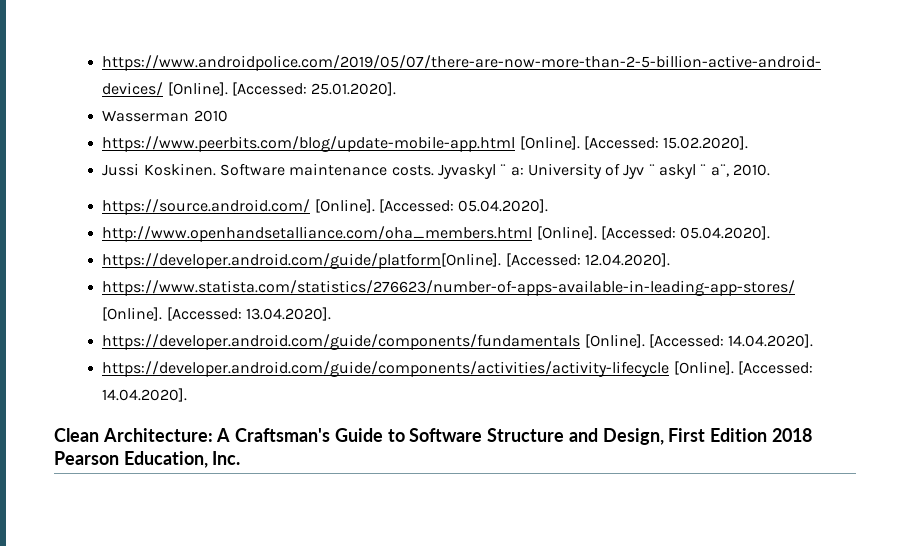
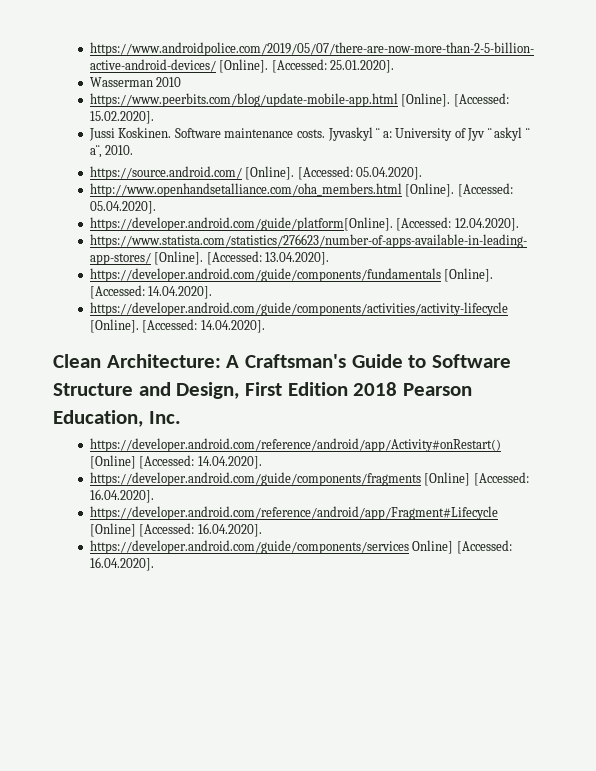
+ https://developer.android.com/reference/android/app/Activity#onRestart() [Online] [Accessed: 14.04.2020].
+ https://developer.android.com/guide/components/fragments [Online] [Accessed: 16.04.2020].
+ https://developer.android.com/reference/android/app/Fragment#Lifecycle [Online] [Accessed: 16.04.2020].
+ https://developer.android.com/guide/components/services Online] [Accessed: 16.04.2020].

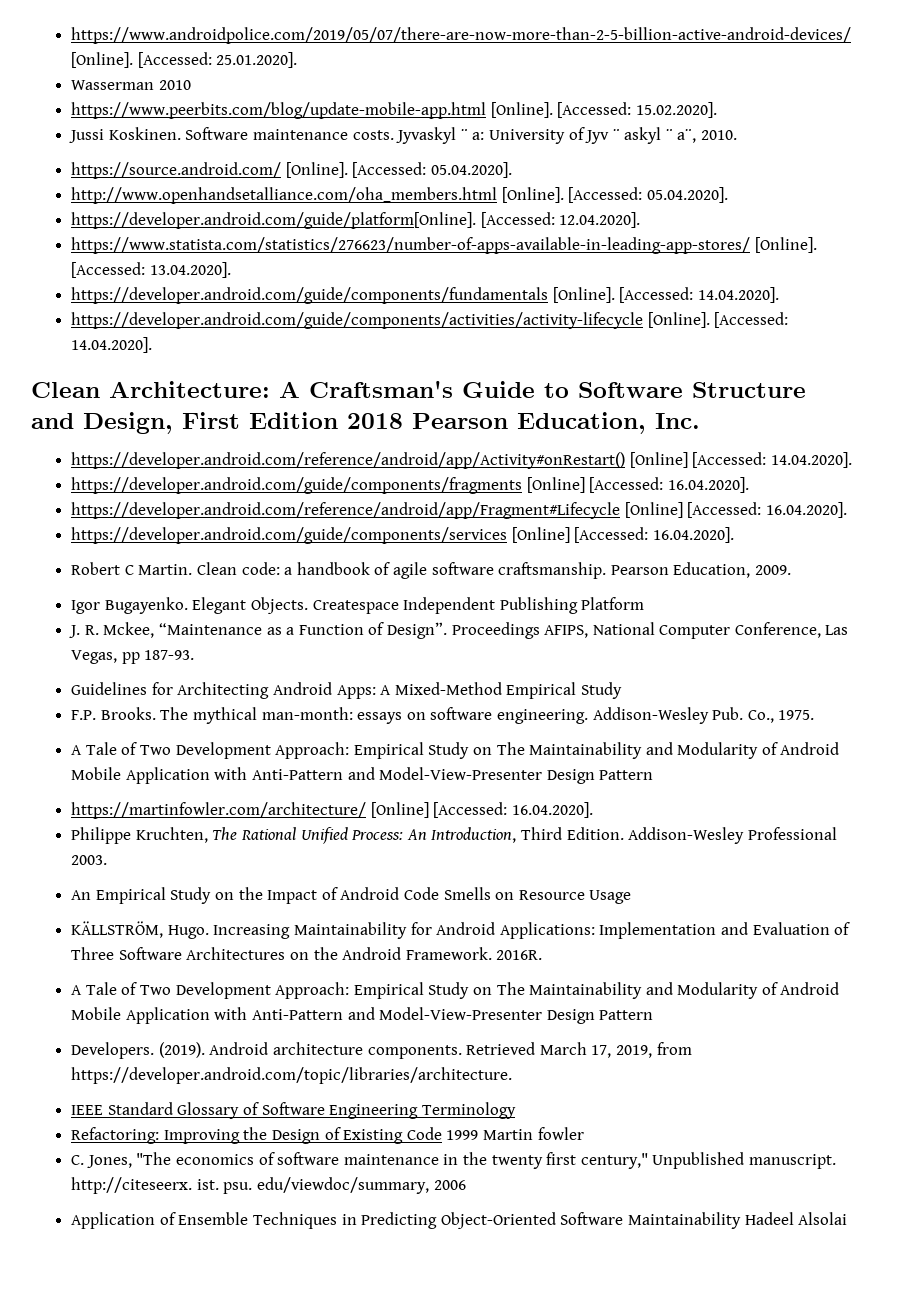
- https://developer.android.com/guide/components/services Online] [Accessed: 16.04.2020].
+ https://developer.android.com/guide/components/services [Online] [Accessed: 16.04.2020].
+ Robert C Martin. Clean code: a handbook of agile software craftsmanship. Pearson Education, 2009.
+ Igor Bugayenko. Elegant Objects. Createspace Independent Publishing Platform
+ J. R. Mckee, “Maintenance as a Function of Design”. Proceedings AFIPS, National Computer Conference, Las Vegas, pp 187-93.
+ Guidelines for Architecting Android Apps: A Mixed-Method Empirical Study
+ F.P. Brooks. The mythical man-month: essays on software engineering. Addison-Wesley Pub. Co., 1975.
+ A Tale of Two Development Approach: Empirical Study on The Maintainability and Modularity of Android Mobile Application with Anti-Pattern and Model-View-Presenter Design Pattern
+ https://martinfowler.com/architecture/ [Online] [Accessed: 16.04.2020].
+ Philippe Kruchten, The Rational Unified Process: An Introduction, Third Edition. Addison-Wesley Professional 2003.
+ An Empirical Study on the Impact of Android Code Smells on Resource Usage
+ KÄLLSTRÖM, Hugo. Increasing Maintainability for Android Applications: Implementation and Evaluation of Three Software Architectures on the Android Framework. 2016R.
+ A Tale of Two Development Approach: Empirical Study on The Maintainability and Modularity of Android Mobile Application with Anti-Pattern and Model-View-Presenter Design Pattern
+ Developers. (2019). Android architecture components. Retrieved March 17, 2019, from https://developer.android.com/topic/libraries/architecture.
+ IEEE Standard Glossary of Software Engineering Terminology
+ Refactoring: Improving the Design of Existing Code 1999 Martin fowler
+ C. Jones, "The economics of software maintenance in the twenty first century," Unpublished manuscript. http://citeseerx. ist. psu. edu/viewdoc/summary, 2006
+ Application of Ensemble Techniques in Predicting Object-Oriented Software Maintainability Hadeel Alsolai

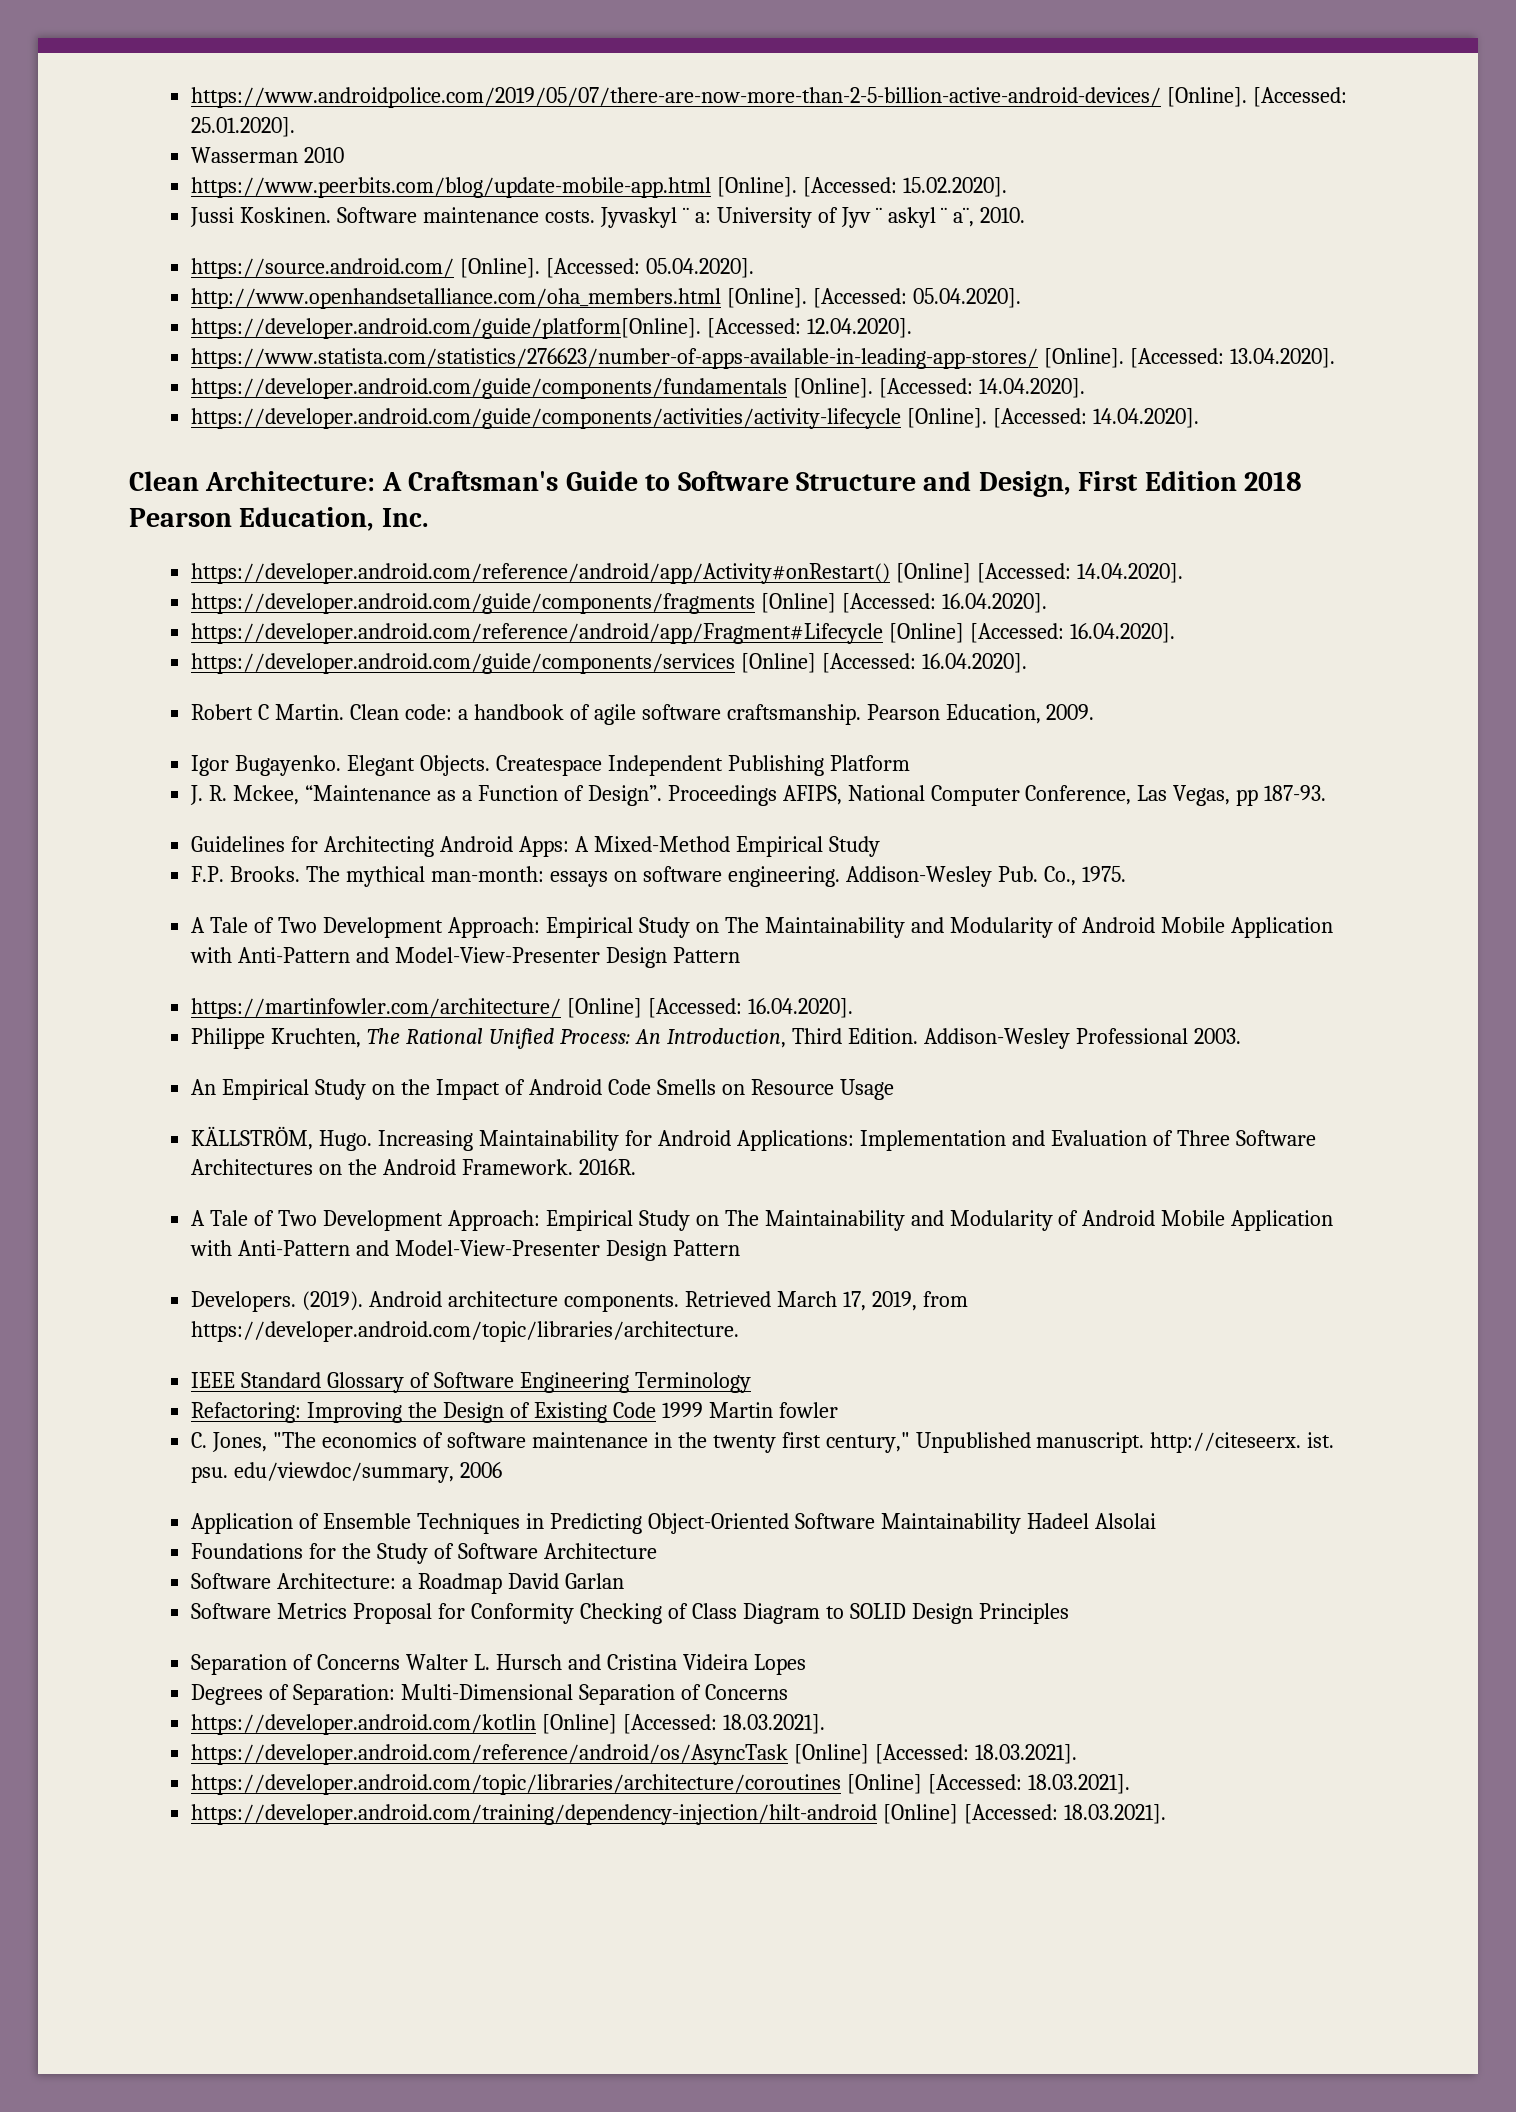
+ Foundations for the Study of Software Architecture
+ Software Architecture: a Roadmap David Garlan
+ Software Metrics Proposal for Conformity Checking of Class Diagram to SOLID Design Principles
+ Separation of Concerns Walter L. Hursch and Cristina Videira Lopes
+ Degrees of Separation: Multi-Dimensional Separation of Concerns
+ https://developer.android.com/kotlin [Online] [Accessed: 18.03.2021].
+ https://developer.android.com/reference/android/os/AsyncTask [Online] [Accessed: 18.03.2021].
+ https://developer.android.com/topic/libraries/architecture/coroutines [Online] [Accessed: 18.03.2021].
+ https://developer.android.com/training/dependency-injection/hilt-android [Online] [Accessed: 18.03.2021].

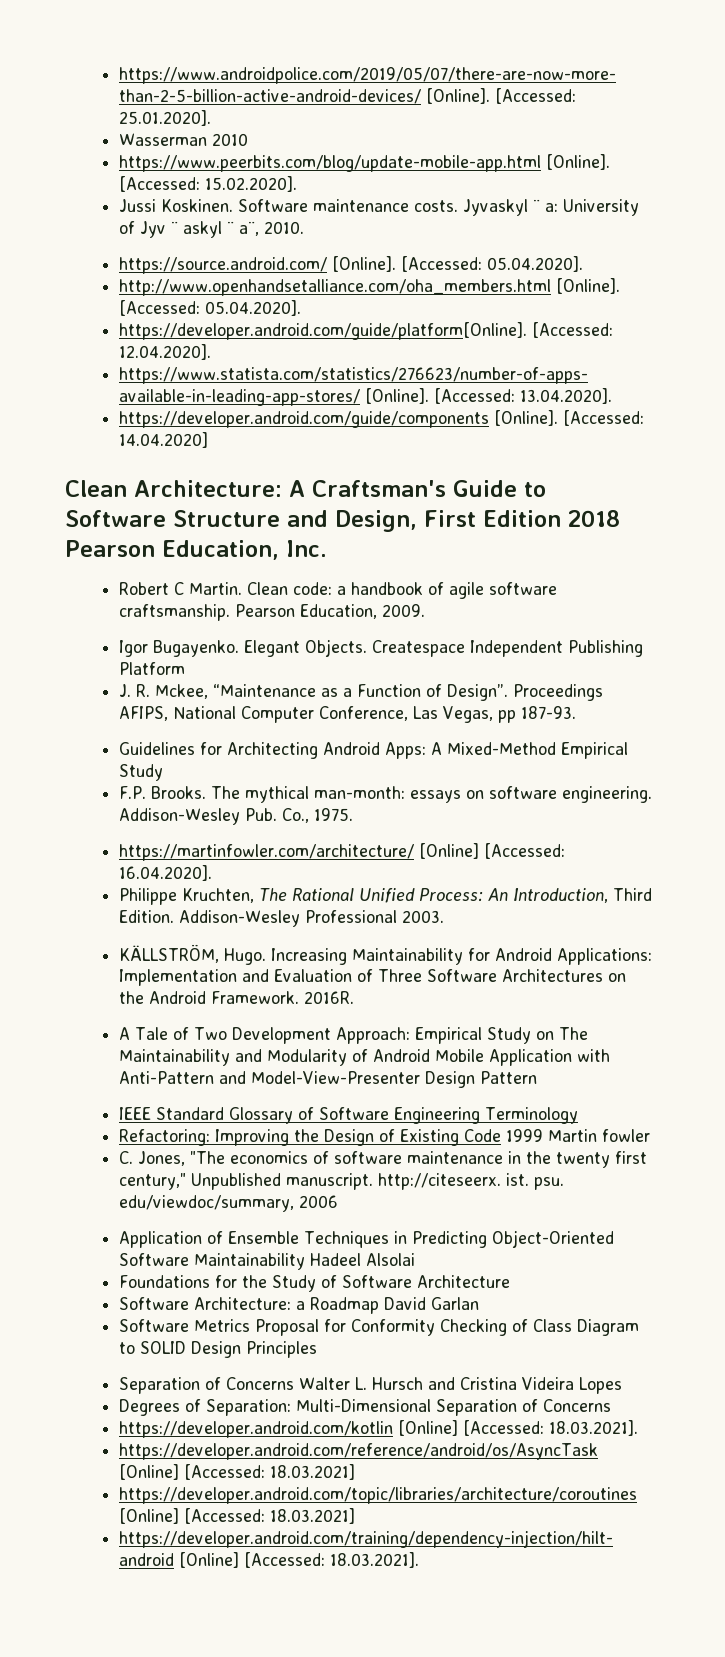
- https://developer.android.com/guide/components/fundamentals [Online]. [Accessed: 14.04.2020].
- https://developer.android.com/guide/components/activities/activity-lifecycle [Online]. [Accessed: 14.04.2020].
+ https://developer.android.com/guide/components [Online]. [Accessed: 14.04.2020]
- https://developer.android.com/reference/android/app/Activity#onRestart() [Online] [Accessed: 14.04.2020].
- https://developer.android.com/guide/components/fragments [Online] [Accessed: 16.04.2020].
- https://developer.android.com/reference/android/app/Fragment#Lifecycle [Online] [Accessed: 16.04.2020].
- https://developer.android.com/guide/components/services [Online] [Accessed: 16.04.2020].
  Addison-Wesley Pub. Co., 1975.
- A Tale of Two Development Approach: Empirical Study on The Maintainability and Modularity of Android Mobile Application with Anti-Pattern and Model-View-Presenter Design Pattern
- An Empirical Study on the Impact of Android Code Smells on Resource Usage
- Developers. (2019). Android architecture components. Retrieved March 17, 2019, from https://developer.android.com/topic/libraries/architecture.
- https://developer.android.com/reference/android/os/AsyncTask [Online] [Accessed: 18.03.2021].
+ https://developer.android.com/reference/android/os/AsyncTask [Online] [Accessed: 18.03.2021]
- https://developer.android.com/topic/libraries/architecture/coroutines [Online] [Accessed: 18.03.2021].
+ https://developer.android.com/topic/libraries/architecture/coroutines [Online] [Accessed: 18.03.2021]

